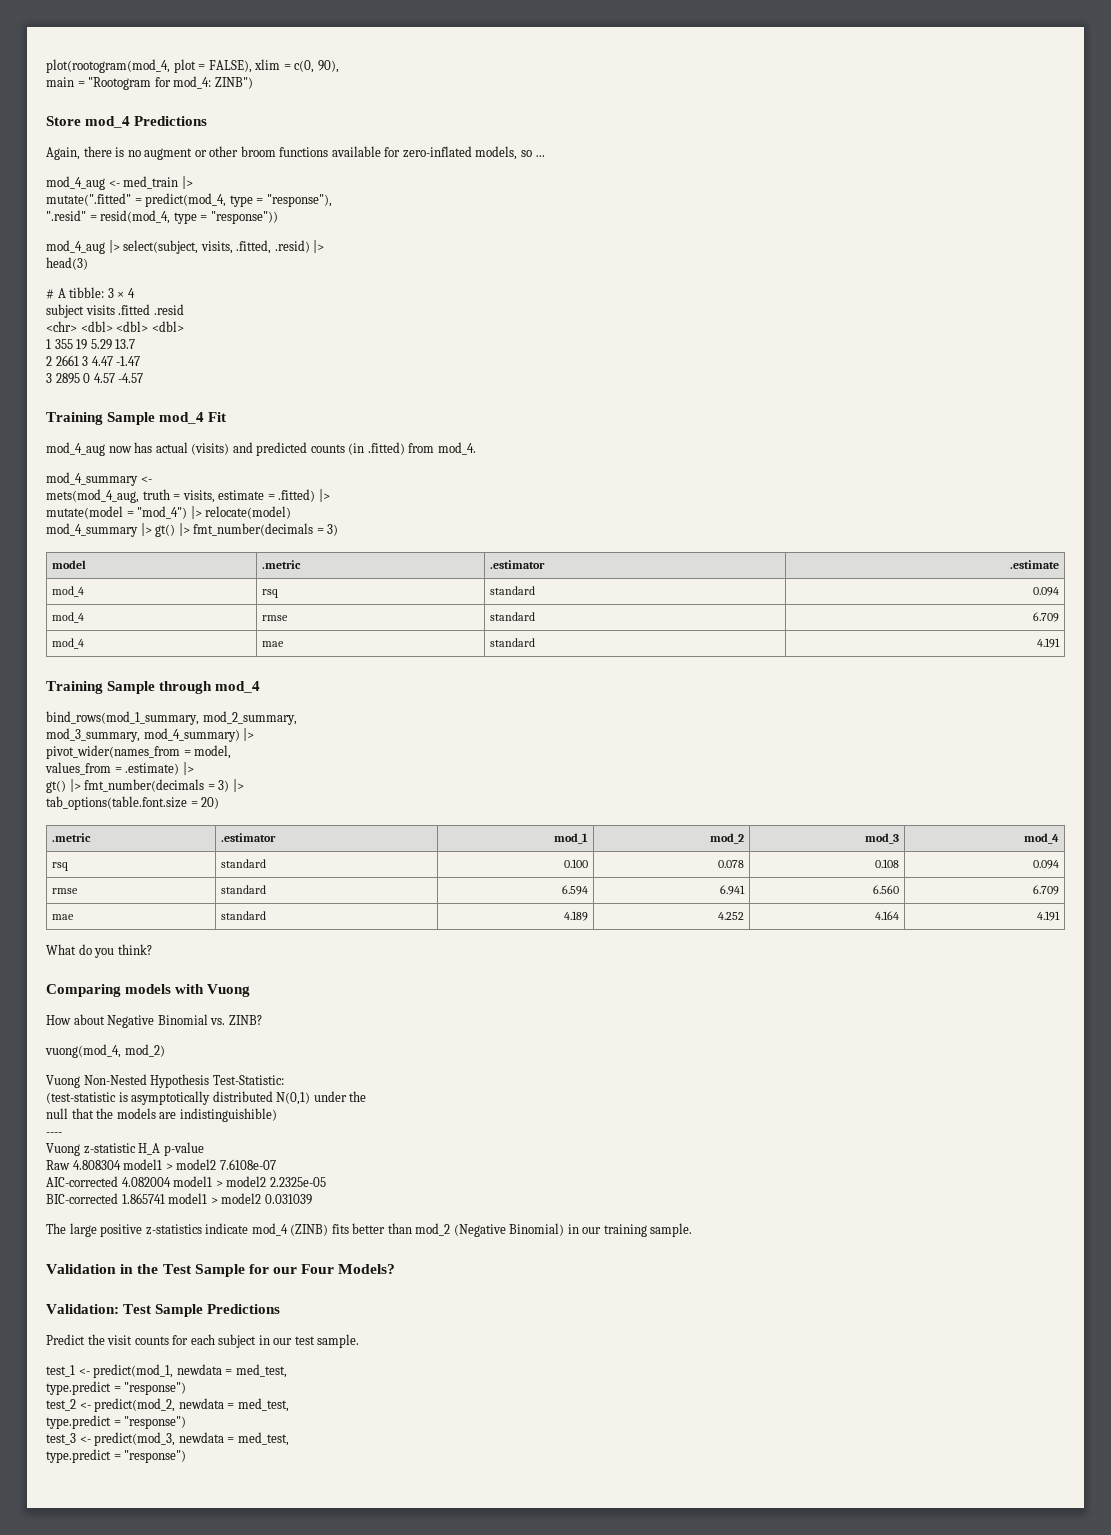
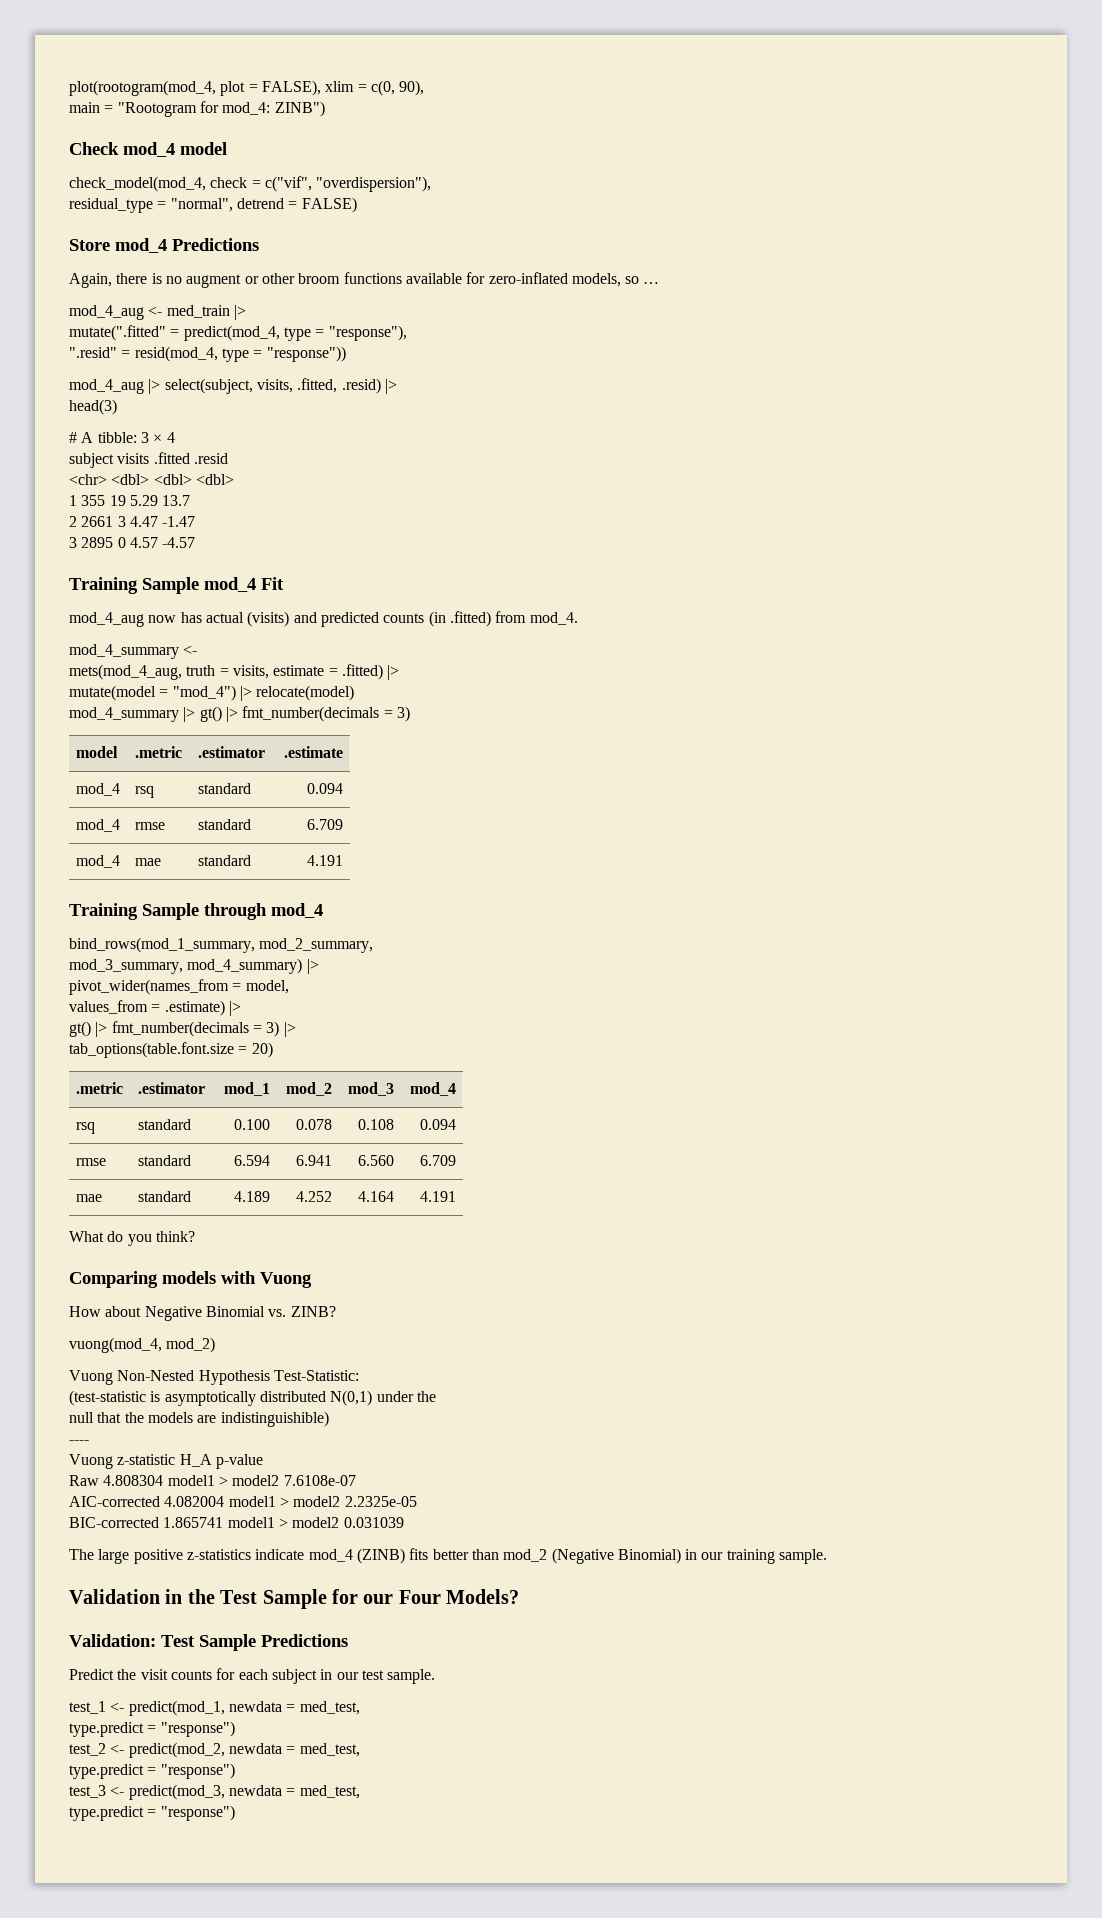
+ Check mod_4 model
+ check_model(mod_4, check = c("vif", "overdispersion"),
+ residual_type = "normal", detrend = FALSE)

